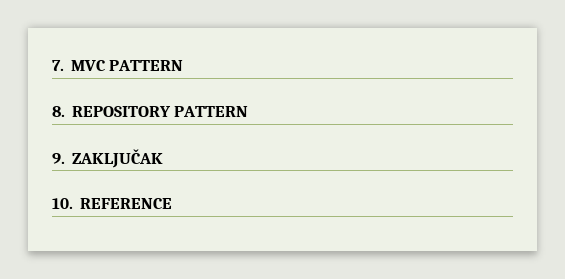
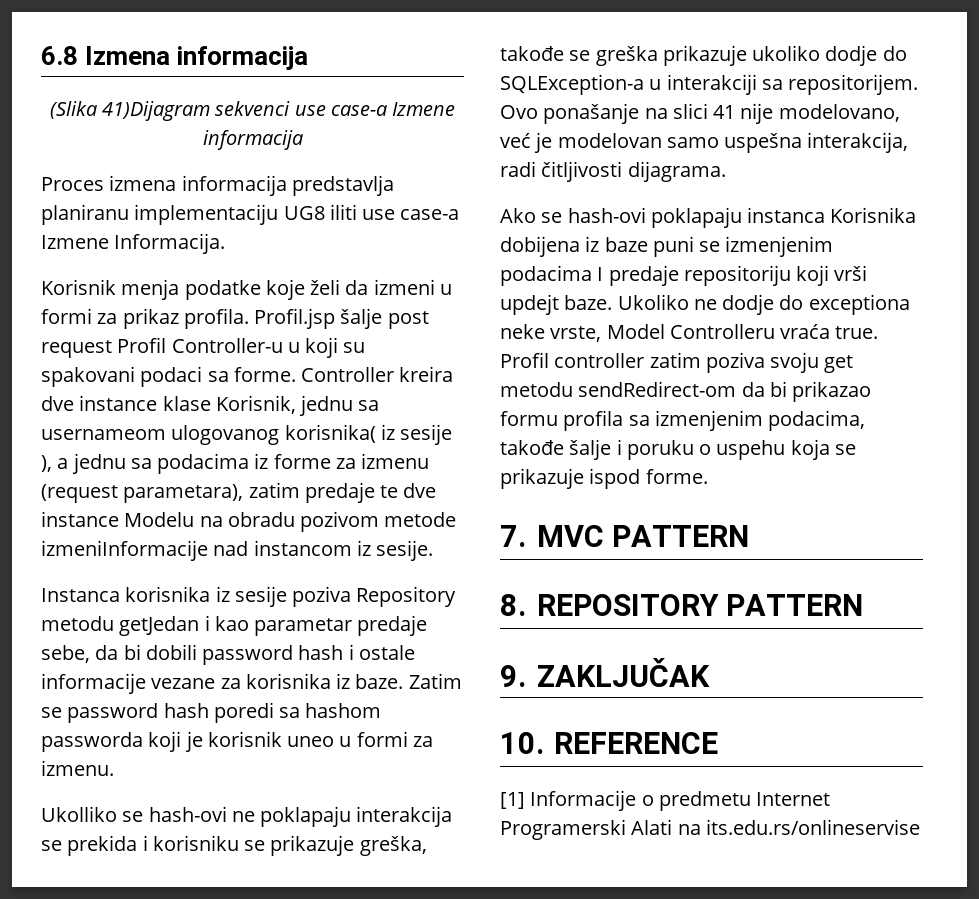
+ 6.8 Izmena informacija
+ (Slika 41)Dijagram sekvenci use case-a Izmene informacija
+ Proces izmena informacija predstavlja planiranu implementaciju UG8 iliti use case-a Izmene Informacija.
+ Korisnik menja podatke koje želi da izmeni u formi za prikaz profila. Profil.jsp šalje post request Profil Controller-u u koji su spakovani podaci sa forme. Controller kreira dve instance klase Korisnik, jednu sa usernameom ulogovanog korisnika( iz sesije ), a jednu sa podacima iz forme za izmenu (request parametara), zatim predaje te dve instance Modelu na obradu pozivom metode izmeniInformacije nad instancom iz sesije.
+ Instanca korisnika iz sesije poziva Repository metodu getJedan i kao parametar predaje sebe, da bi dobili password hash i ostale informacije vezane za korisnika iz baze. Zatim se password hash poredi sa hashom passworda koji je korisnik uneo u formi za izmenu.
+ Ukolliko se hash-ovi ne poklapaju interakcija se prekida i korisniku se prikazuje greška, takođe se greška prikazuje ukoliko dodje do SQLException-a u interakciji sa repositorijem. Ovo ponašanje na slici 41 nije modelovano, već je modelovan samo uspešna interakcija, radi čitljivosti dijagrama.
+ Ako se hash-ovi poklapaju instanca Korisnika dobijena iz baze puni se izmenjenim podacima I predaje repositoriju koji vrši updejt baze. Ukoliko ne dodje do exceptiona neke vrste, Model Controlleru vraća true. Profil controller zatim poziva svoju get metodu sendRedirect-om da bi prikazao formu profila sa izmenjenim podacima, takođe šalje i poruku o uspehu koja se prikazuje ispod forme.
+ [1] Informacije o predmetu Internet Programerski Alati na its.edu.rs/onlineservise

